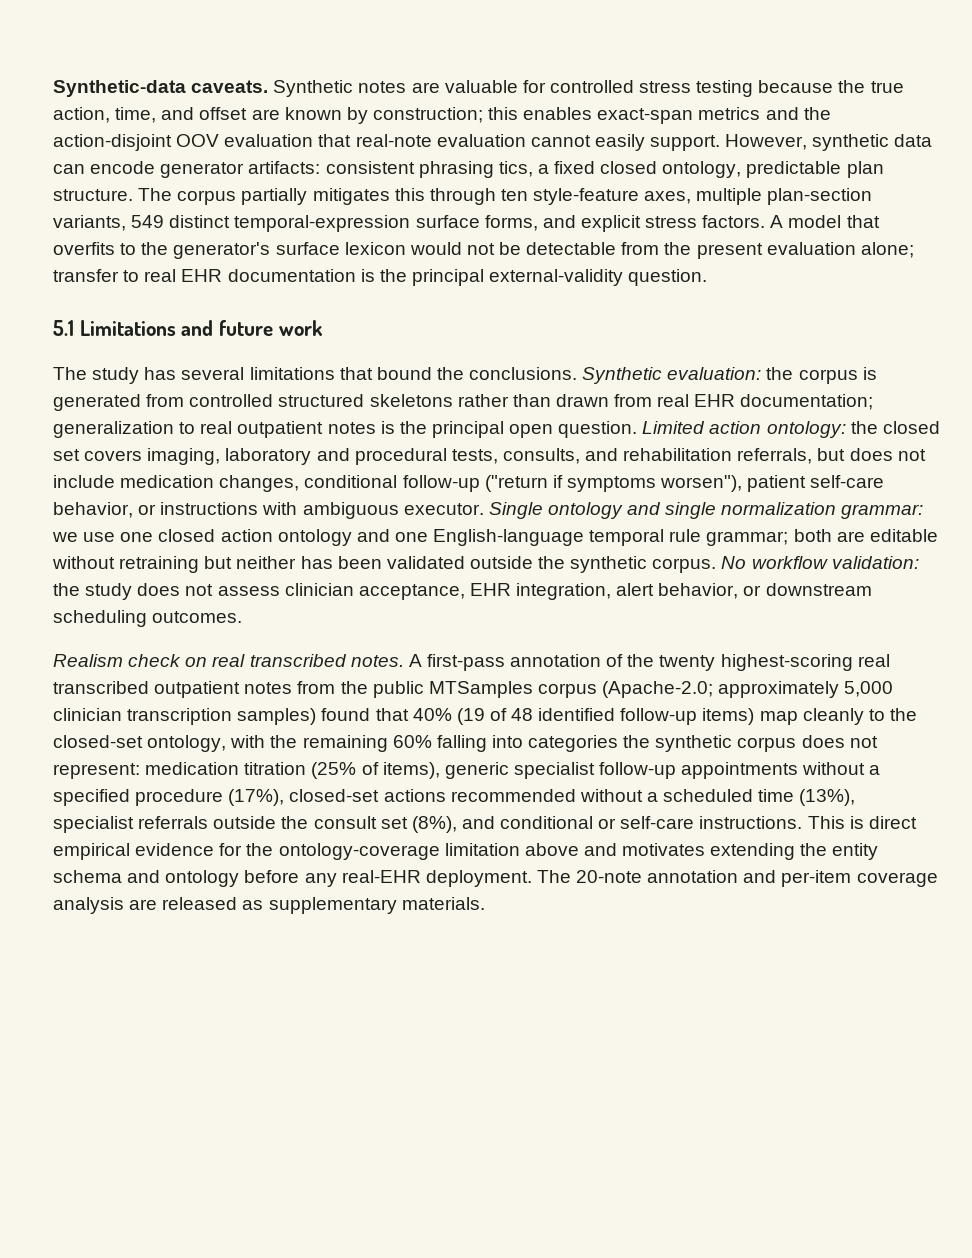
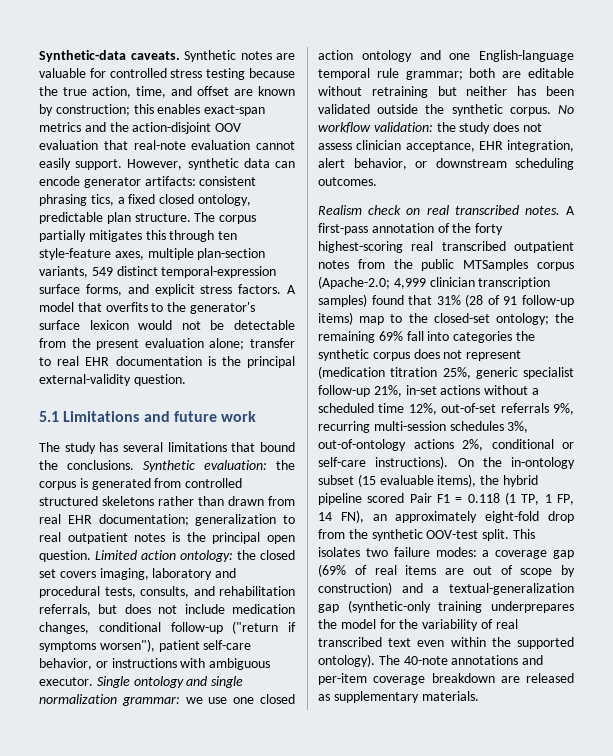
- A first-pass annotation of the twenty highest-scoring real transcribed outpatient notes from the public MTSamples corpus (Apache-2.0; approximately 5,000 clinician transcription samples) found that 40% (19 of 48 identified follow-up items) map cleanly to the closed-set ontology, with the remaining 60% falling into categories the synthetic corpus does not represent: medication titration (25% of items), generic specialist follow-up appointments without a specified procedure (17%), closed-set actions recommended without a scheduled time (13%), specialist referrals outside the consult set (8%), and conditional or self-care instructions. This is direct empirical evidence for the ontology-coverage limitation above and motivates extending the entity schema and ontology before any real-EHR deployment. The 20-note annotation and per-item coverage analysis are released as supplementary materials.
+ A first-pass annotation of the forty highest-scoring real transcribed outpatient notes from the public MTSamples corpus (Apache-2.0; 4,999 clinician transcription samples) found that 31% (28 of 91 follow-up items) map to the closed-set ontology; the remaining 69% fall into categories the synthetic corpus does not represent (medication titration 25%, generic specialist follow-up 21%, in-set actions without a scheduled time 12%, out-of-set referrals 9%, recurring multi-session schedules 3%, out-of-ontology actions 2%, conditional or self-care instructions). On the in-ontology subset (15 evaluable items), the hybrid pipeline scored Pair F1 = 0.118 (1 TP, 1 FP, 14 FN), an approximately eight-fold drop from the synthetic OOV-test split. This isolates two failure modes: a coverage gap (69% of real items are out of scope by construction) and a textual-generalization gap (synthetic-only training underprepares the model for the variability of real transcribed text even within the supported ontology). The 40-note annotations and per-item coverage breakdown are released as supplementary materials.

